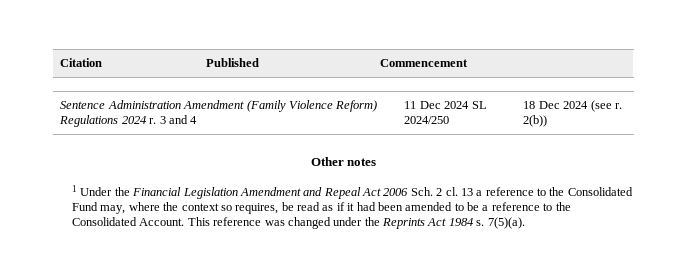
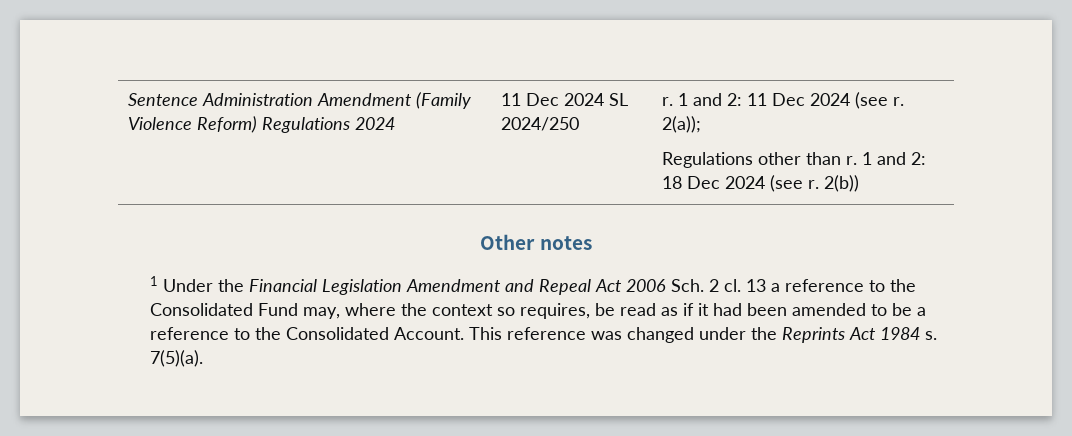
- Citation | Published | Commencement
- Sentence Administration Amendment (Family Violence Reform) Regulations 2024 r. 3 and 4 | 11 Dec 2024 SL 2024/250 | 18 Dec 2024 (see r. 2(b))
+ Sentence Administration Amendment (Family Violence Reform) Regulations 2024 | 11 Dec 2024 SL 2024/250 | r. 1 and 2: 11 Dec 2024 (see r. 2(a));
+ Regulations other than r. 1 and 2: 18 Dec 2024 (see r. 2(b))

